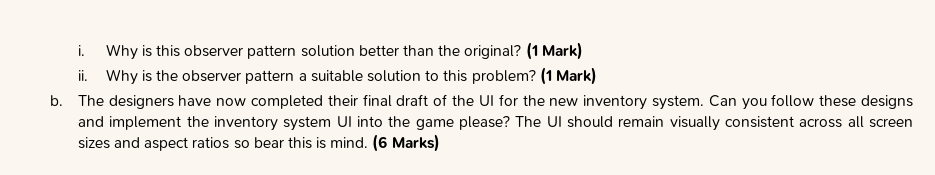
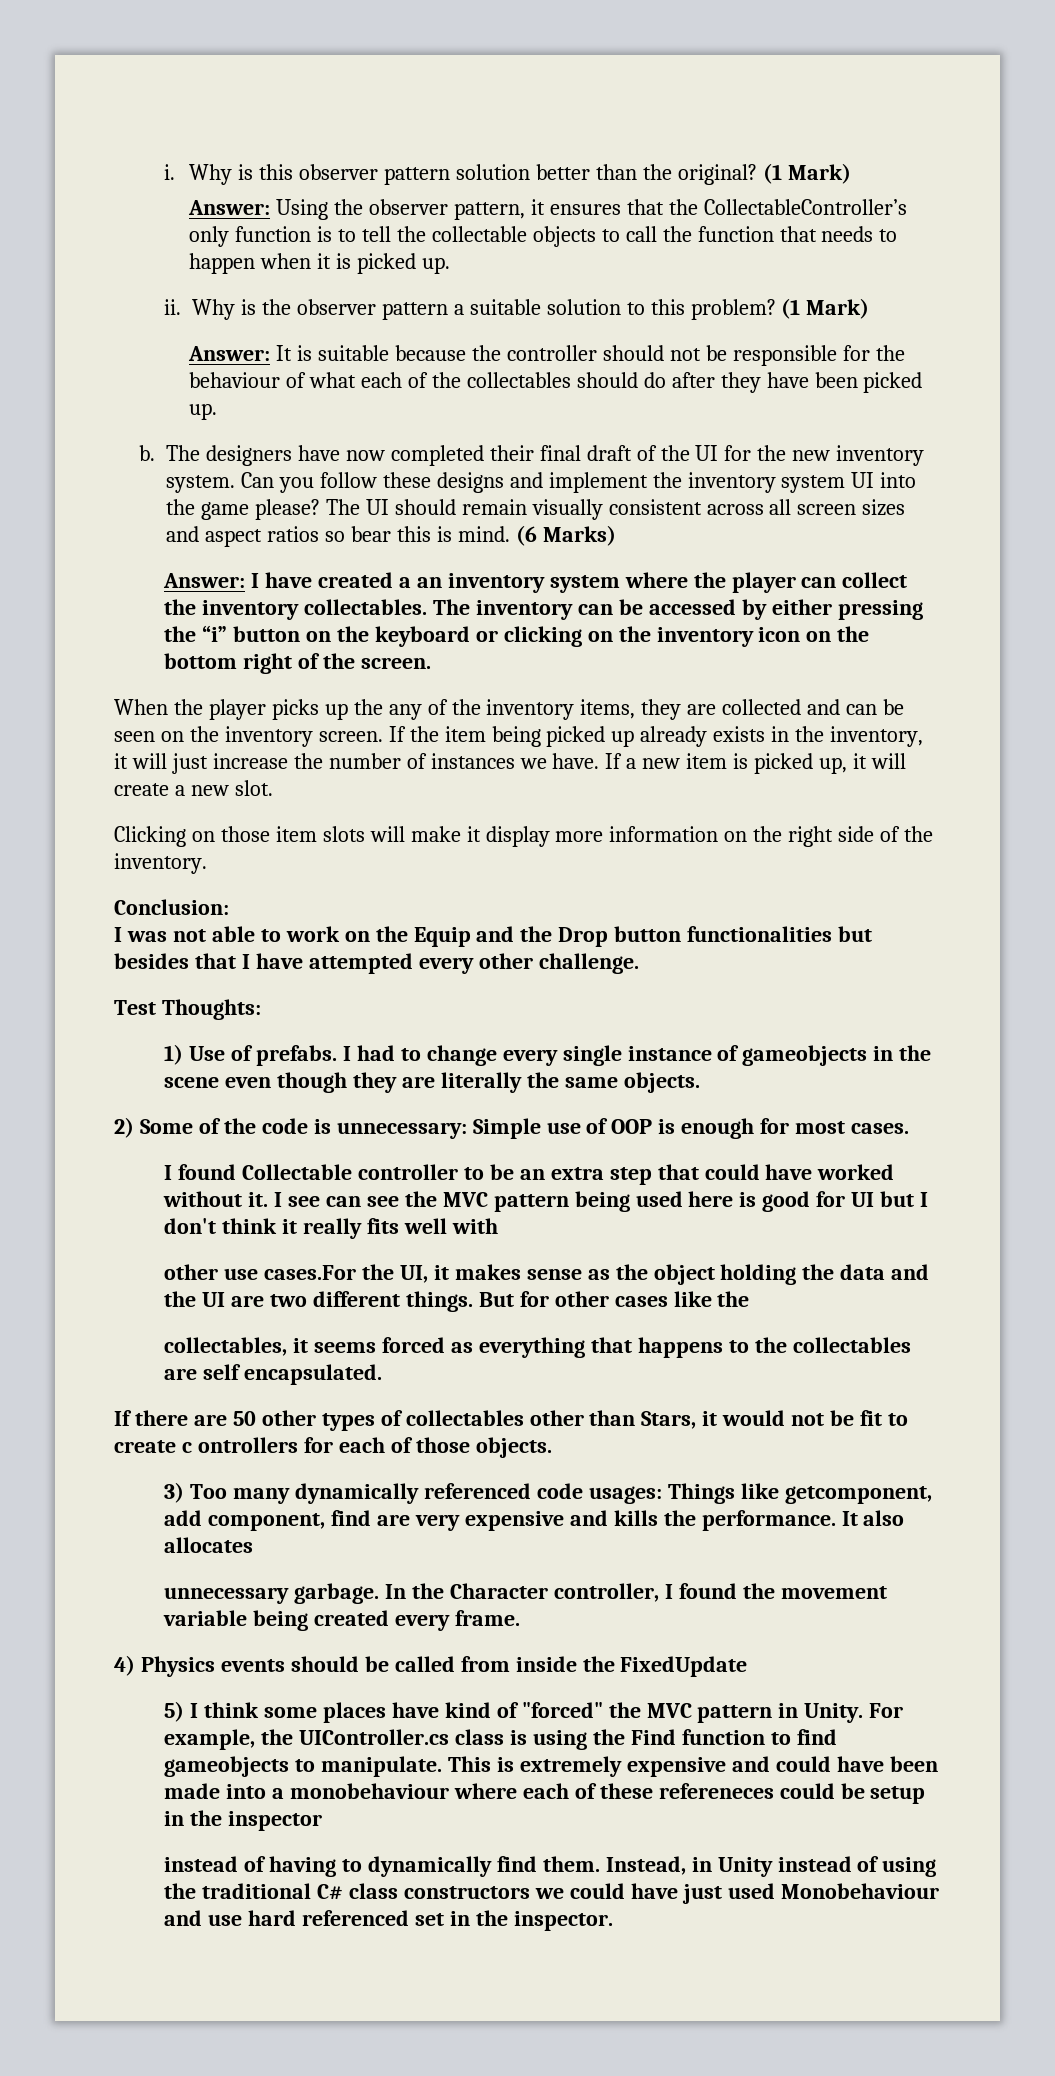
+ Answer: Using the observer pattern, it ensures that the CollectableController’s only function is to tell the collectable objects to call the function that needs to happen when it is picked up.
+ Answer: It is suitable because the controller should not be responsible for the behaviour of what each of the collectables should do after they have been picked up.
+ Answer: I have created a an inventory system where the player can collect the inventory collectables. The inventory can be accessed by either pressing the “i” button on the keyboard or clicking on the inventory icon on the bottom right of the screen.
+ When the player picks up the any of the inventory items, they are collected and can be seen on the inventory screen. If the item being picked up already exists in the inventory, it will just increase the number of instances we have. If a new item is picked up, it will create a new slot.
+ Clicking on those item slots will make it display more information on the right side of the inventory.
+ Conclusion:
+ I was not able to work on the Equip and the Drop button functionalities but besides that I have attempted every other challenge.
+ Test Thoughts:
+ 1) Use of prefabs. I had to change every single instance of gameobjects in the scene even though they are literally the same objects.
+ 2) Some of the code is unnecessary: Simple use of OOP is enough for most cases.
+ I found Collectable controller to be an extra step that could have worked without it. I see can see the MVC pattern being used here is good for UI but I don't think it really fits well with
+ other use cases.For the UI, it makes sense as the object holding the data and the UI are two different things. But for other cases like the
+ collectables, it seems forced as everything that happens to the collectables are self encapsulated.
+ If there are 50 other types of collectables other than Stars, it would not be fit to create c ontrollers for each of those objects.
+ 3) Too many dynamically referenced code usages: Things like getcomponent, add component, find are very expensive and kills the performance. It also allocates
+ unnecessary garbage. In the Character controller, I found the movement variable being created every frame.
+ 4) Physics events should be called from inside the FixedUpdate
+ 5) I think some places have kind of "forced" the MVC pattern in Unity. For example, the UIController.cs class is using the Find function to find gameobjects to manipulate. This is extremely expensive and could have been made into a monobehaviour where each of these refereneces could be setup in the inspector
+ instead of having to dynamically find them. Instead, in Unity instead of using the traditional C# class constructors we could have just used Monobehaviour and use hard referenced set in the inspector.

